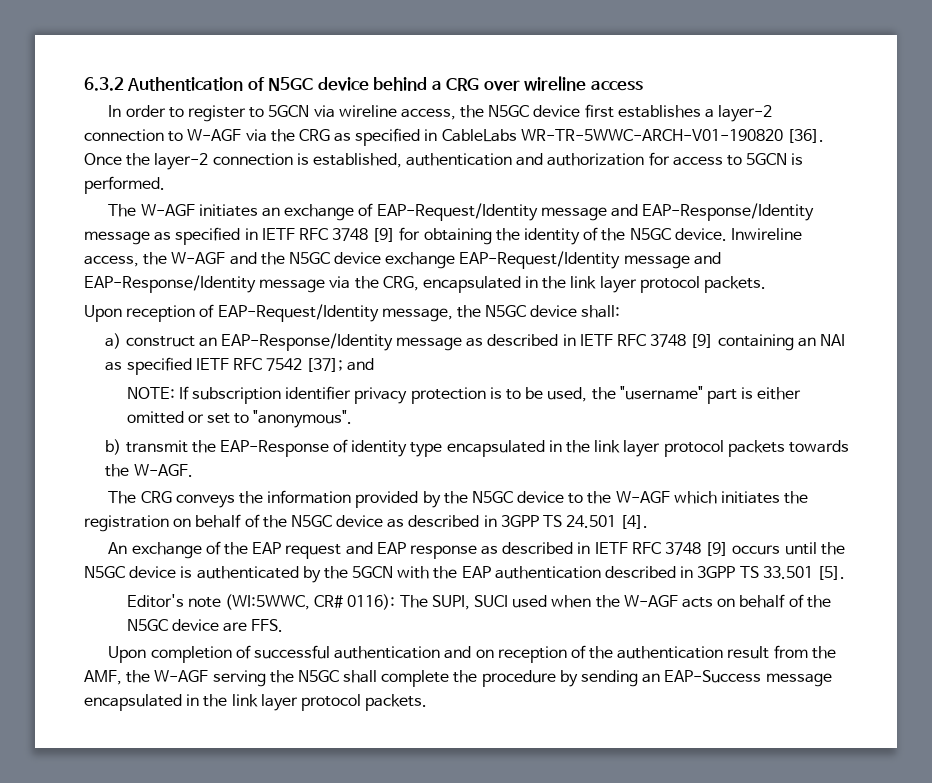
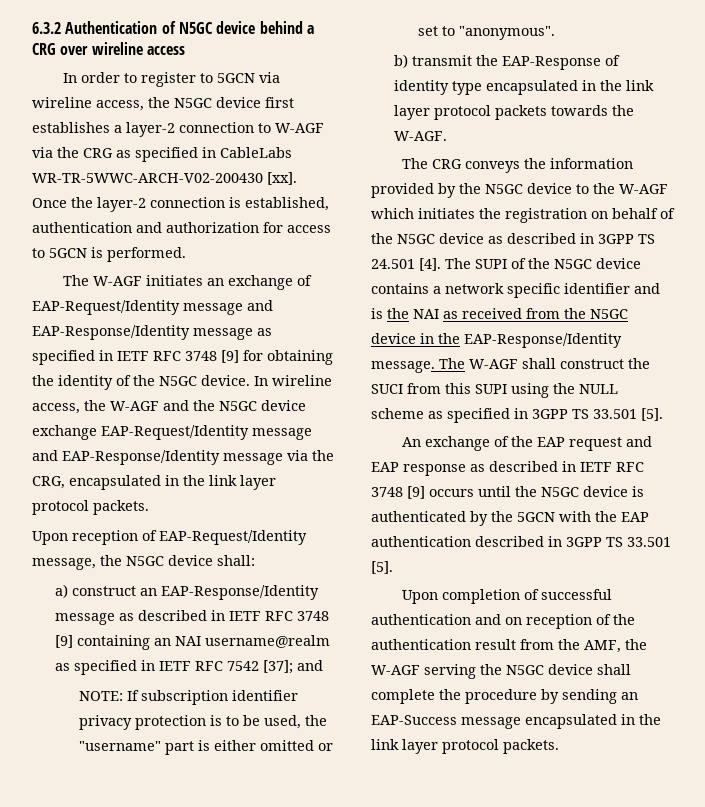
- In order to register to 5GCN via wireline access, the N5GC device first establishes a layer-2 connection to W-AGF via the CRG as specified in CableLabs WR-TR-5WWC-ARCH-V01-190820 [36].
+ In order to register to 5GCN via wireline access, the N5GC device first establishes a layer-2 connection to W-AGF via the CRG as specified in CableLabs WR-TR-5WWC-ARCH-V02-200430 [xx].
- Inwireline access, the W-AGF and the N5GC device exchange EAP-Request/Identity message and EAP-Response/Identity message via the CRG, encapsulated in the link layer protocol packets.
+ In wireline access, the W-AGF and the N5GC device exchange EAP-Request/Identity message and EAP-Response/Identity message via the CRG, encapsulated in the link layer protocol packets.
- a) construct an EAP-Response/Identity message as described in IETF RFC 3748 [9] containing an NAI as specified IETF RFC 7542 [37]; and
+ a) construct an EAP-Response/Identity message as described in IETF RFC 3748 [9] containing an NAI username@realm as specified in IETF RFC 7542 [37]; and
+ The SUPI of the N5GC device contains a network specific identifier and is the NAI as received from the N5GC device in the EAP-Response/Identity message. The W-AGF shall construct the SUCI from this SUPI using the NULL scheme as specified in 3GPP TS 33.501 [5].
- Editor's note (WI:5WWC, CR# 0116): The SUPI, SUCI used when the W-AGF acts on behalf of the N5GC device are FFS.
- Upon completion of successful authentication and on reception of the authentication result from the AMF, the W-AGF serving the N5GC shall complete the procedure by sending an EAP-Success message encapsulated in the link layer protocol packets.
+ Upon completion of successful authentication and on reception of the authentication result from the AMF, the W-AGF serving the N5GC device shall complete the procedure by sending an EAP-Success message encapsulated in the link layer protocol packets.

